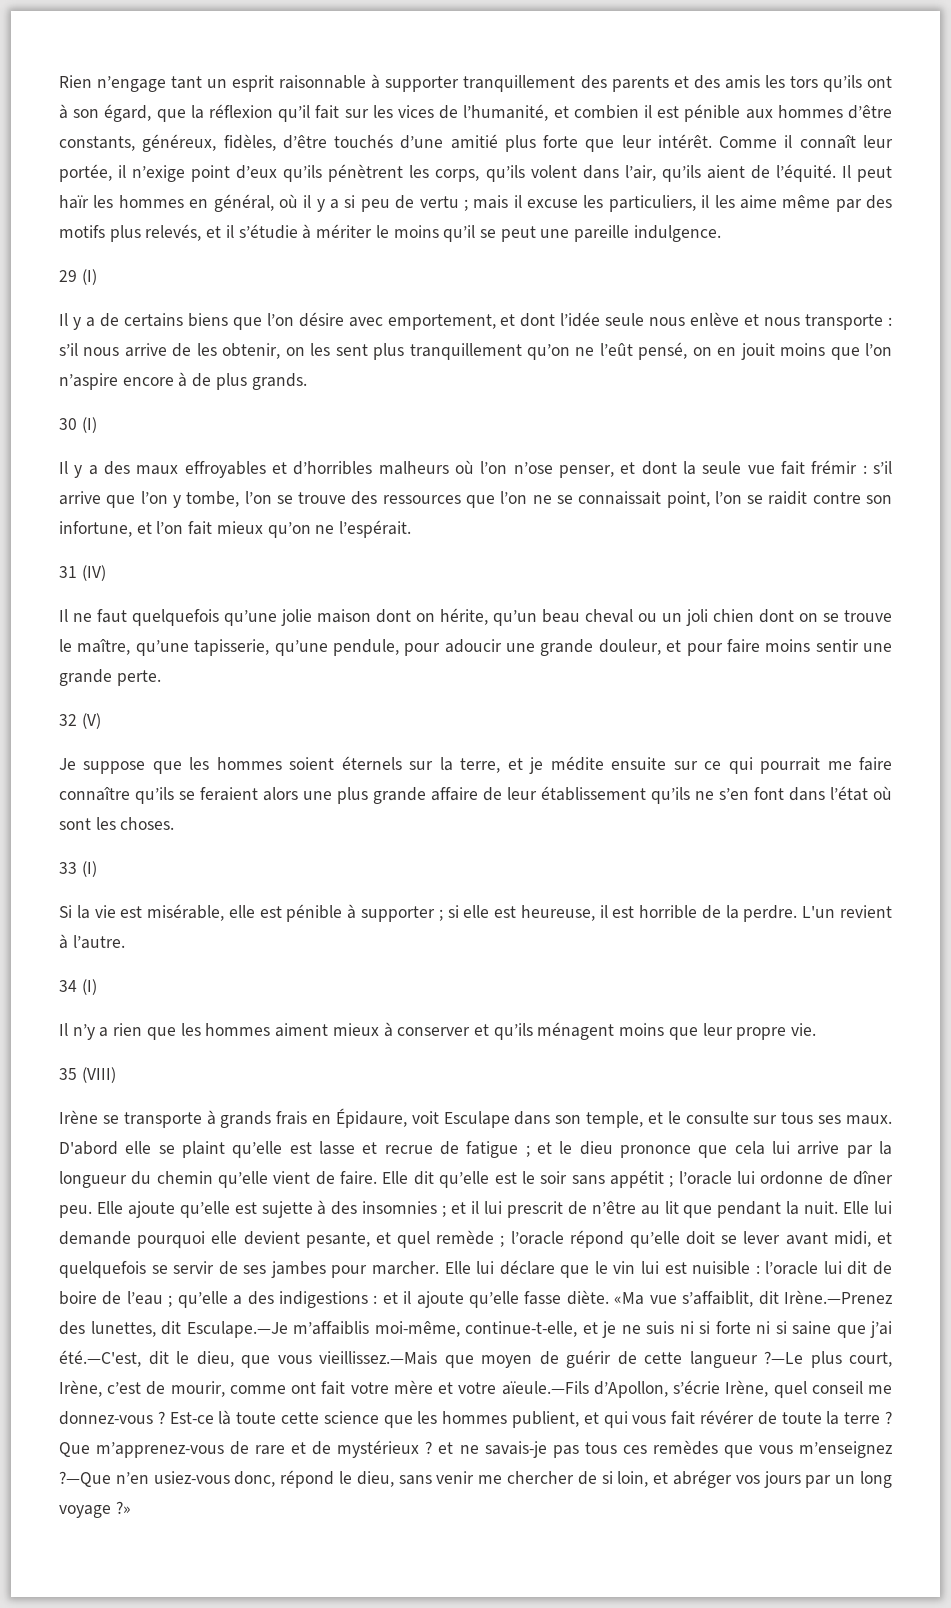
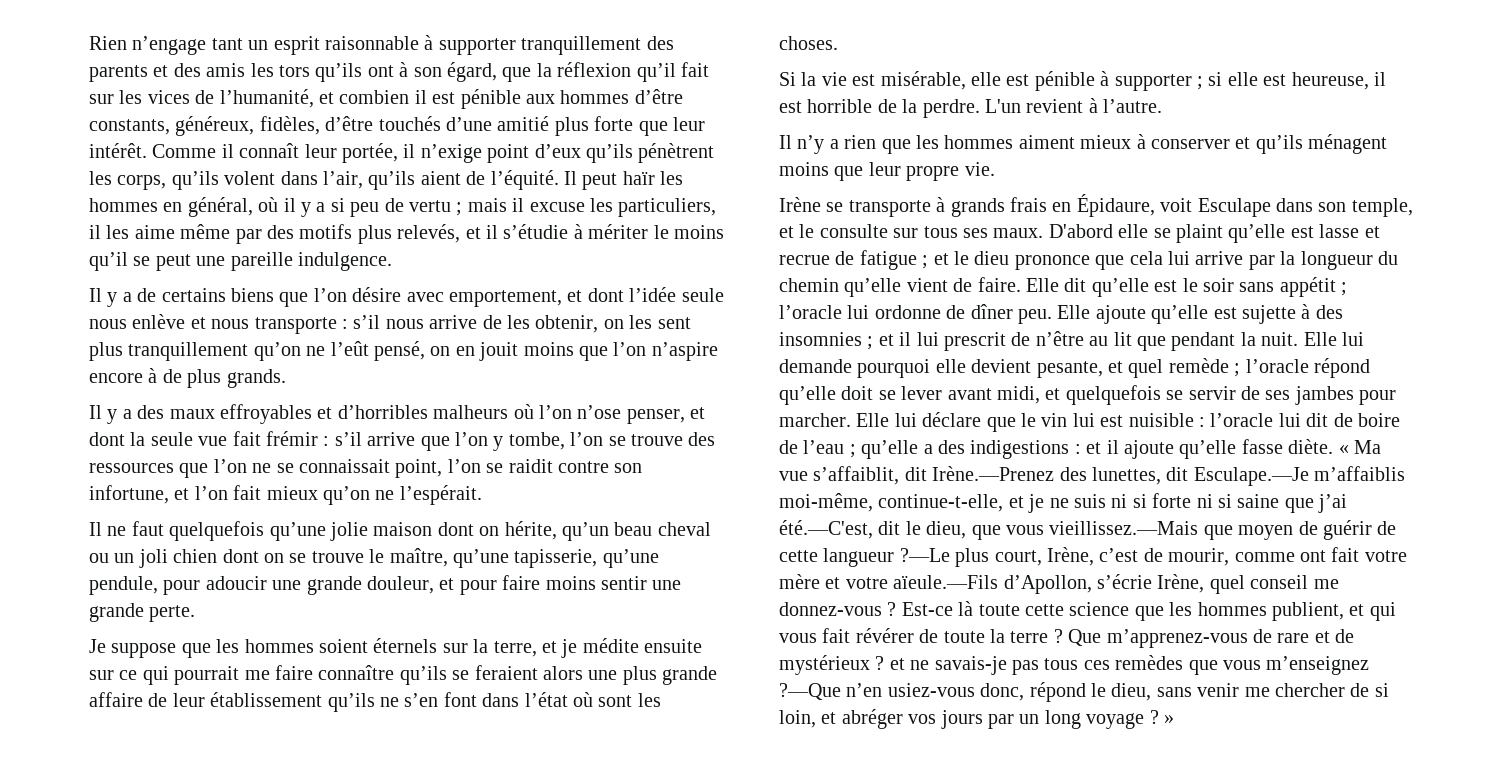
- 29 (I)
- 30 (I)
- 31 (IV)
- 32 (V)
- 33 (I)
- 34 (I)
- 35 (VIII)
- «Ma vue s’affaiblit, dit Irène.—Prenez des lunettes, dit Esculape.—Je m’affaiblis moi-même, continue-t-elle, et je ne suis ni si forte ni si saine que j’ai été.—C'est, dit le dieu, que vous vieillissez.—Mais que moyen de guérir de cette langueur ?—Le plus court, Irène, c’est de mourir, comme ont fait votre mère et votre aïeule.—Fils d’Apollon, s’écrie Irène, quel conseil me donnez-vous ?
+ « Ma vue s’affaiblit, dit Irène.—Prenez des lunettes, dit Esculape.—Je m’affaiblis moi-même, continue-t-elle, et je ne suis ni si forte ni si saine que j’ai été.—C'est, dit le dieu, que vous vieillissez.—Mais que moyen de guérir de cette langueur ?—Le plus court, Irène, c’est de mourir, comme ont fait votre mère et votre aïeule.—Fils d’Apollon, s’écrie Irène, quel conseil me donnez-vous ?
- Que m’apprenez-vous de rare et de mystérieux ? et ne savais-je pas tous ces remèdes que vous m’enseignez ?—Que n’en usiez-vous donc, répond le dieu, sans venir me chercher de si loin, et abréger vos jours par un long voyage ?»
+ Que m’apprenez-vous de rare et de mystérieux ? et ne savais-je pas tous ces remèdes que vous m’enseignez ?—Que n’en usiez-vous donc, répond le dieu, sans venir me chercher de si loin, et abréger vos jours par un long voyage ? »

